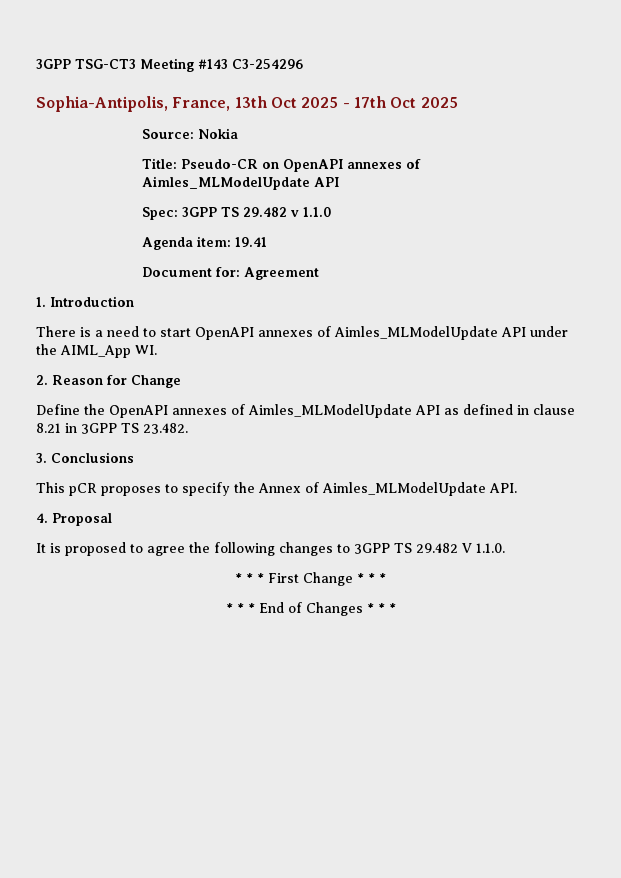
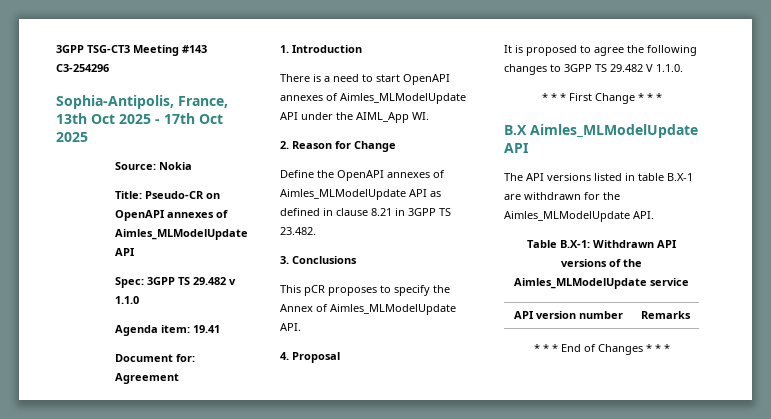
+ B.X Aimles_MLModelUpdate API
+ The API versions listed in table B.X-1 are withdrawn for the Aimles_MLModelUpdate API.
+ Table B.X-1: Withdrawn API versions of the Aimles_MLModelUpdate service
+ API version number | Remarks

